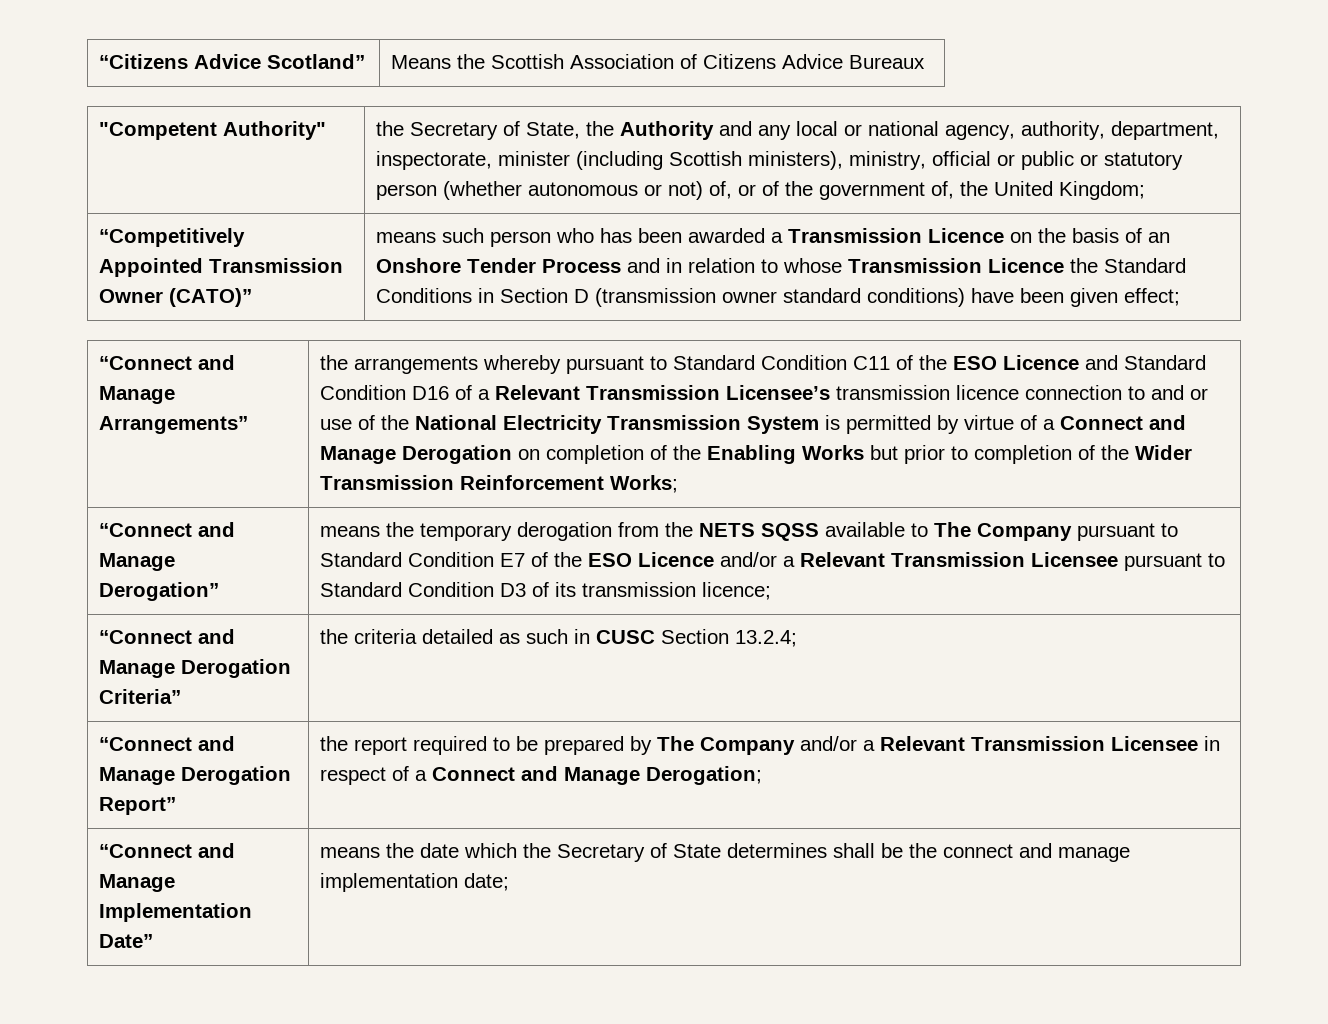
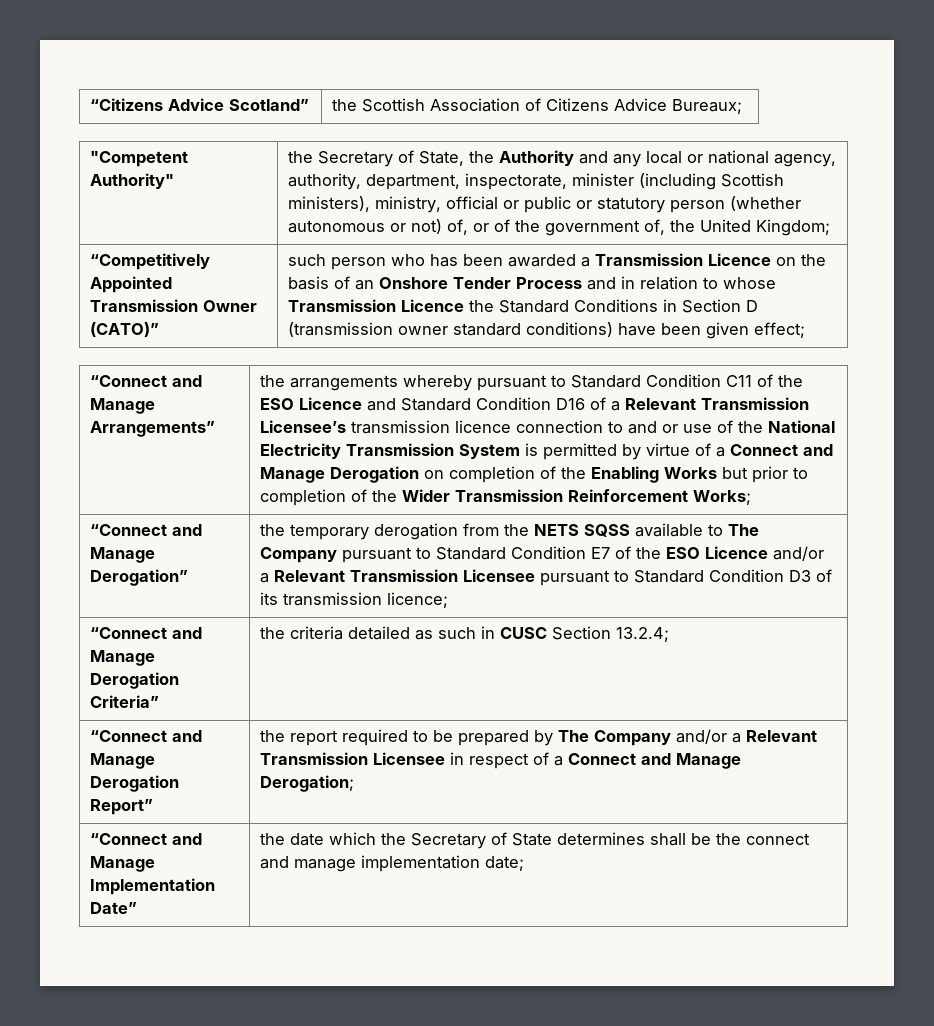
- “Citizens Advice Scotland” | Means the Scottish Association of Citizens Advice Bureaux
+ “Citizens Advice Scotland” | the Scottish Association of Citizens Advice Bureaux;
- means such person who has been awarded a Transmission Licence on the basis of an Onshore Tender Process and in relation to whose Transmission Licence the Standard Conditions in Section D (transmission owner standard conditions) have been given effect;
+ such person who has been awarded a Transmission Licence on the basis of an Onshore Tender Process and in relation to whose Transmission Licence the Standard Conditions in Section D (transmission owner standard conditions) have been given effect;
- “Connect and Manage Derogation” | means the temporary derogation from the NETS SQSS available to The Company pursuant to Standard Condition E7 of the ESO Licence and/or a Relevant Transmission Licensee pursuant to Standard Condition D3 of its transmission licence;
+ “Connect and Manage Derogation” | the temporary derogation from the NETS SQSS available to The Company pursuant to Standard Condition E7 of the ESO Licence and/or a Relevant Transmission Licensee pursuant to Standard Condition D3 of its transmission licence;
- “Connect and Manage Implementation Date” | means the date which the Secretary of State determines shall be the connect and manage implementation date;
+ “Connect and Manage Implementation Date” | the date which the Secretary of State determines shall be the connect and manage implementation date;

